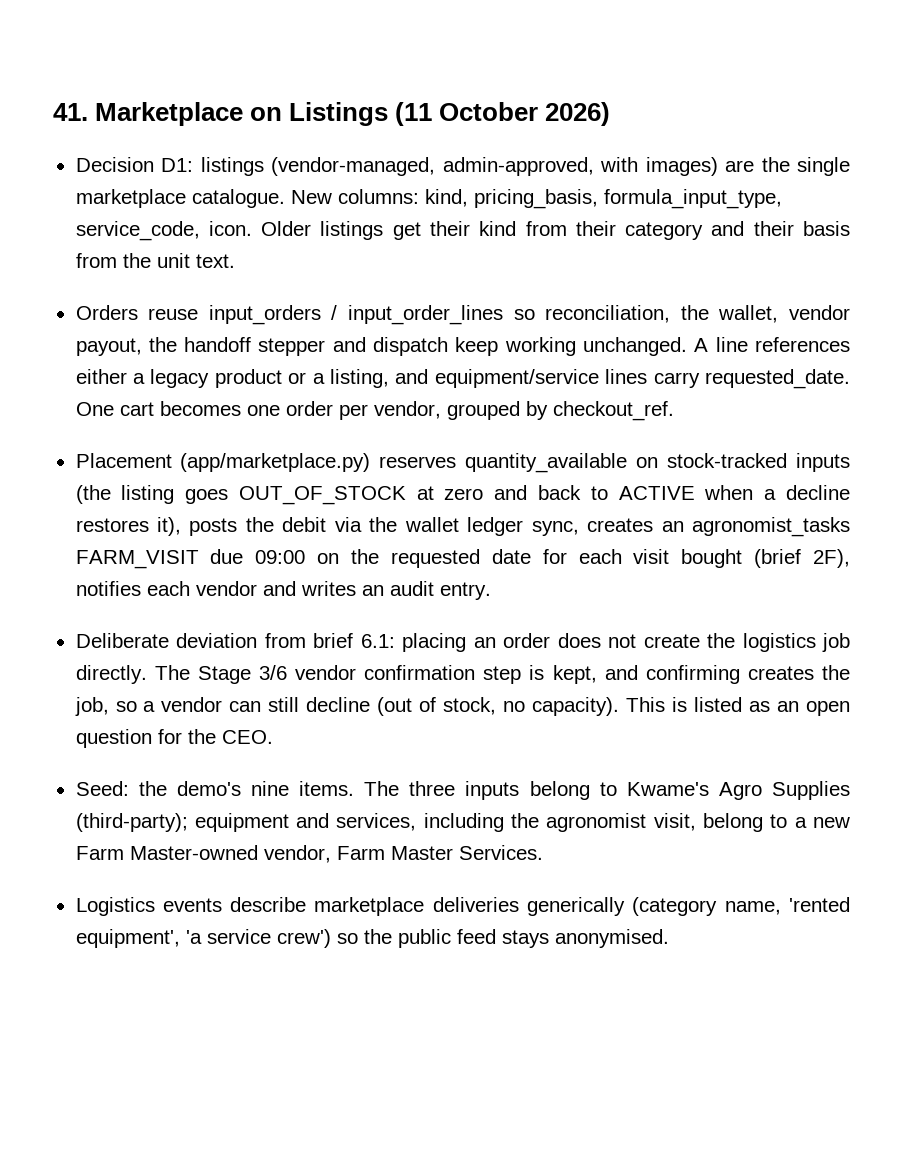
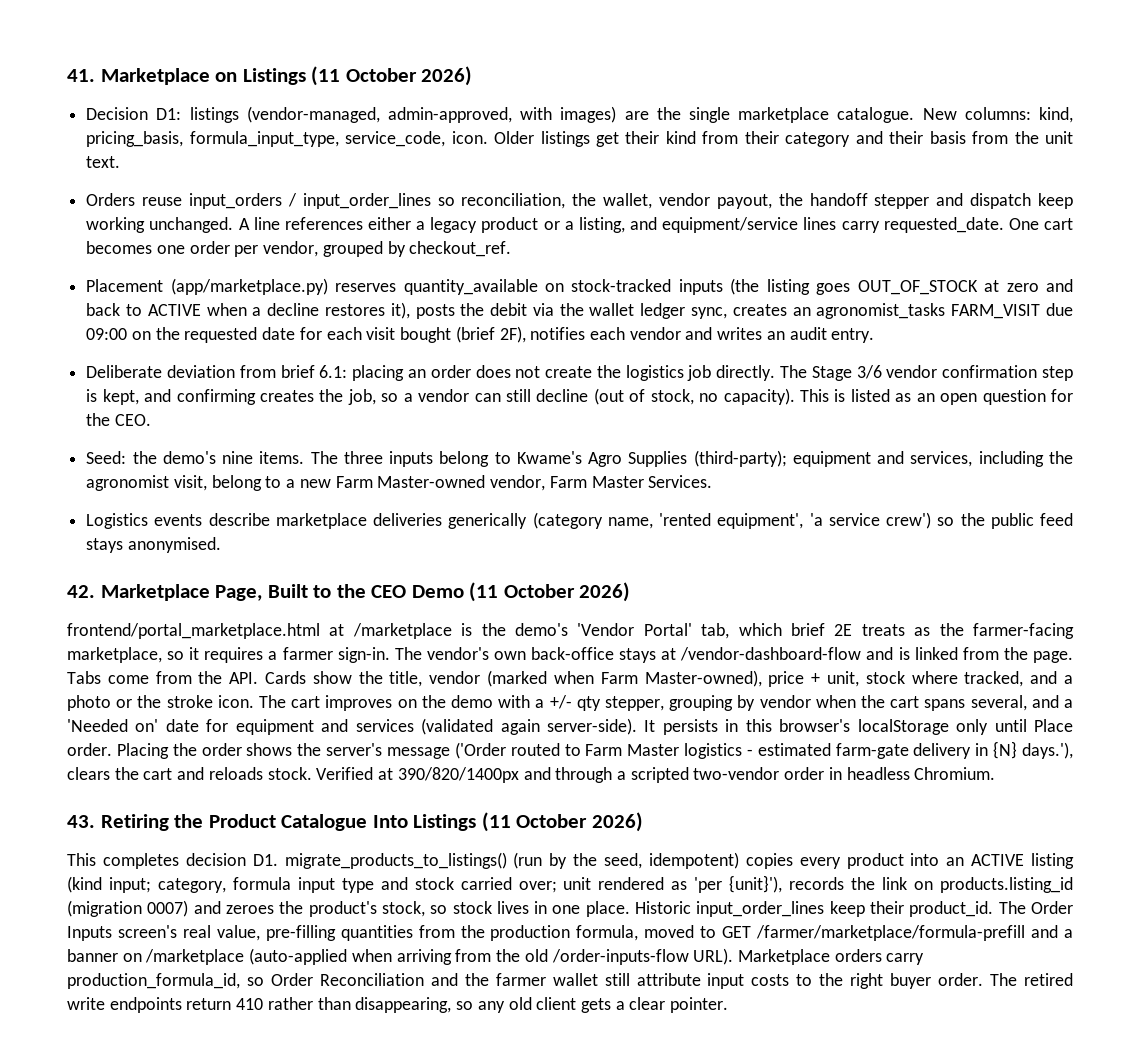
+ 42. Marketplace Page, Built to the CEO Demo (11 October 2026)
+ frontend/portal_marketplace.html at /marketplace is the demo's 'Vendor Portal' tab, which brief 2E treats as the farmer-facing marketplace, so it requires a farmer sign-in. The vendor's own back-office stays at /vendor-dashboard-flow and is linked from the page. Tabs come from the API. Cards show the title, vendor (marked when Farm Master-owned), price + unit, stock where tracked, and a photo or the stroke icon. The cart improves on the demo with a +/- qty stepper, grouping by vendor when the cart spans several, and a 'Needed on' date for equipment and services (validated again server-side). It persists in this browser's localStorage only until Place order. Placing the order shows the server's message ('Order routed to Farm Master logistics - estimated farm-gate delivery in {N} days.'), clears the cart and reloads stock. Verified at 390/820/1400px and through a scripted two-vendor order in headless Chromium.
+ 43. Retiring the Product Catalogue Into Listings (11 October 2026)
+ This completes decision D1. migrate_products_to_listings() (run by the seed, idempotent) copies every product into an ACTIVE listing (kind input; category, formula input type and stock carried over; unit rendered as 'per {unit}'), records the link on products.listing_id (migration 0007) and zeroes the product's stock, so stock lives in one place. Historic input_order_lines keep their product_id. The Order Inputs screen's real value, pre-filling quantities from the production formula, moved to GET /farmer/marketplace/formula-prefill and a banner on /marketplace (auto-applied when arriving from the old /order-inputs-flow URL). Marketplace orders carry production_formula_id, so Order Reconciliation and the farmer wallet still attribute input costs to the right buyer order. The retired write endpoints return 410 rather than disappearing, so any old client gets a clear pointer.

